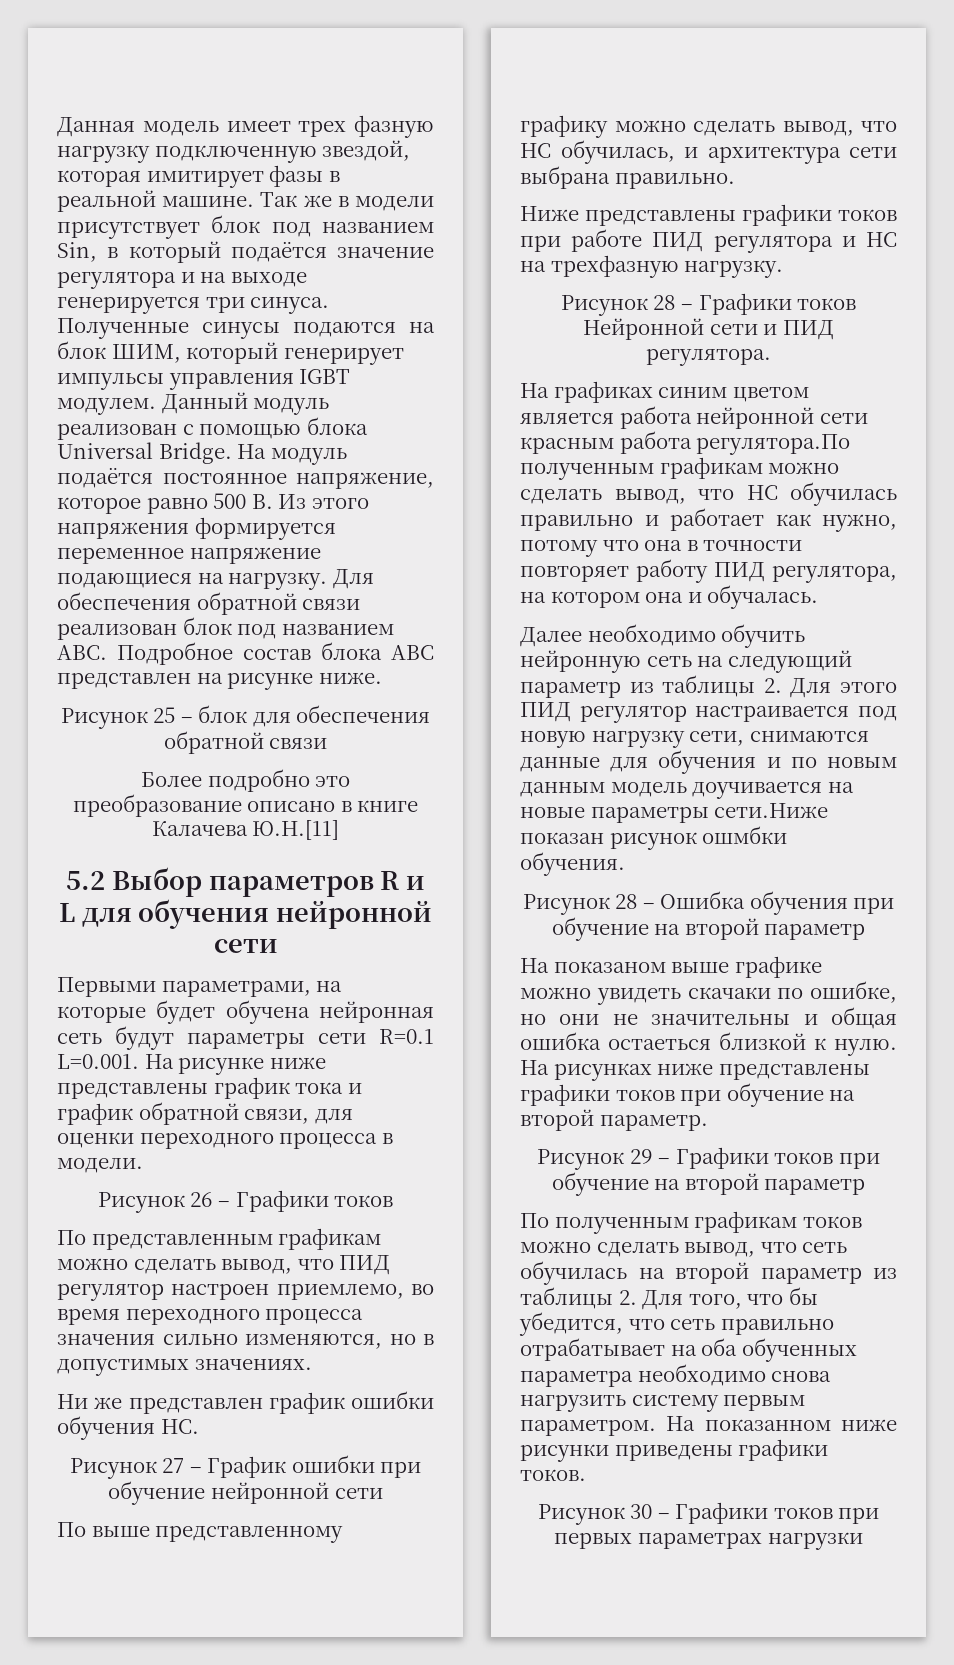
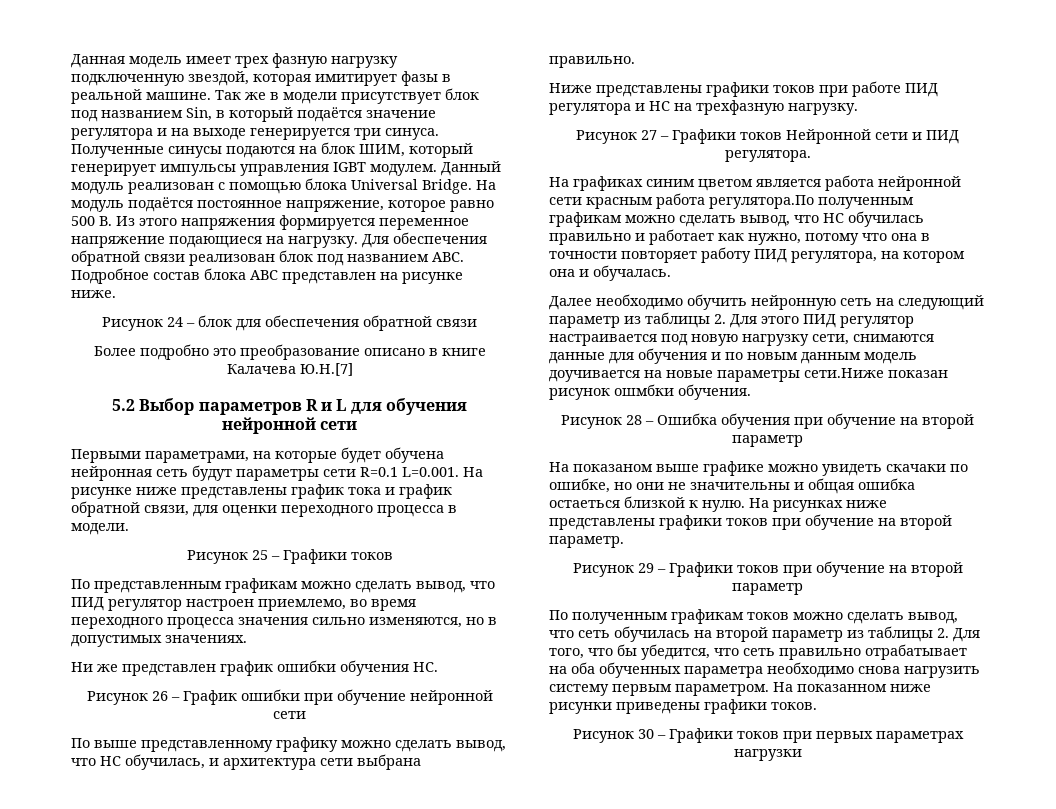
- Рисунок 25 – блок для обеспечения обратной связи
+ Рисунок 24 – блок для обеспечения обратной связи
- Более подробно это преобразование описано в книге Калачева Ю.Н.[11]
+ Более подробно это преобразование описано в книге Калачева Ю.Н.[7]
- Рисунок 26 – Графики токов
+ Рисунок 25 – Графики токов
- Рисунок 27 – График ошибки при обучение нейронной сети
+ Рисунок 26 – График ошибки при обучение нейронной сети
- Рисунок 28 – Графики токов Нейронной сети и ПИД регулятора.
+ Рисунок 27 – Графики токов Нейронной сети и ПИД регулятора.

